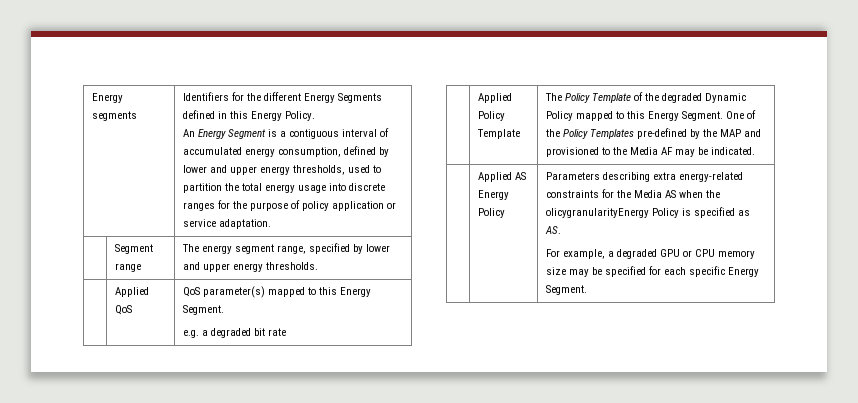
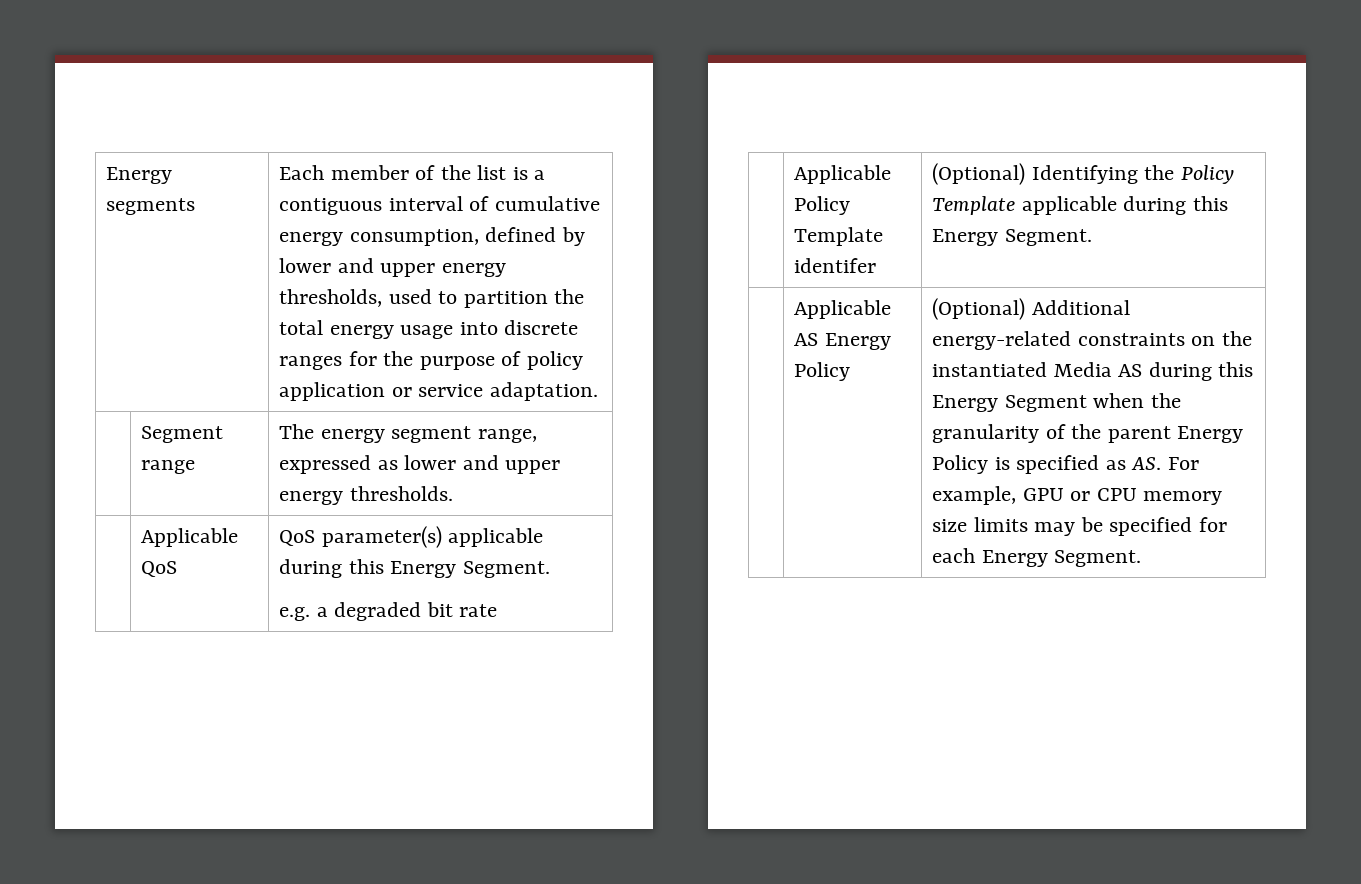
- Identifiers for the different Energy Segments defined in this Energy Policy.
- An Energy Segment is a contiguous interval of accumulated energy consumption, defined by lower and upper energy thresholds, used to partition the total energy usage into discrete ranges for the purpose of policy application or service adaptation.
+ Each member of the list is a contiguous interval of cumulative energy consumption, defined by lower and upper energy thresholds, used to partition the total energy usage into discrete ranges for the purpose of policy application or service adaptation.
- | Segment range | The energy segment range, specified by lower and upper energy thresholds.
+ | Segment range | The energy segment range, expressed as lower and upper energy thresholds.
- | Applied QoS | QoS parameter(s) mapped to this Energy Segment.
+ | Applicable QoS | QoS parameter(s) applicable during this Energy Segment.
- | Applied Policy Template | The Policy Template of the degraded Dynamic Policy mapped to this Energy Segment. One of the Policy Templates pre-defined by the MAP and provisioned to the Media AF may be indicated.
- | Applied AS Energy Policy | Parameters describing extra energy-related constraints for the Media AS when the olicygranularityEnergy Policy is specified as AS.
- For example, a degraded GPU or CPU memory size may be specified for each specific Energy Segment.
+ | Applicable Policy Template identifer | (Optional) Identifying the Policy Template applicable during this Energy Segment.
+ | Applicable AS Energy Policy | (Optional) Additional energy-related constraints on the instantiated Media AS during this Energy Segment when the granularity of the parent Energy Policy is specified as AS. For example, GPU or CPU memory size limits may be specified for each Energy Segment.

